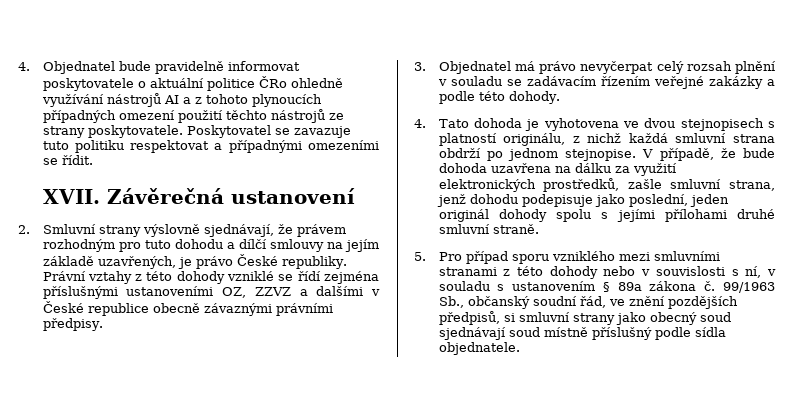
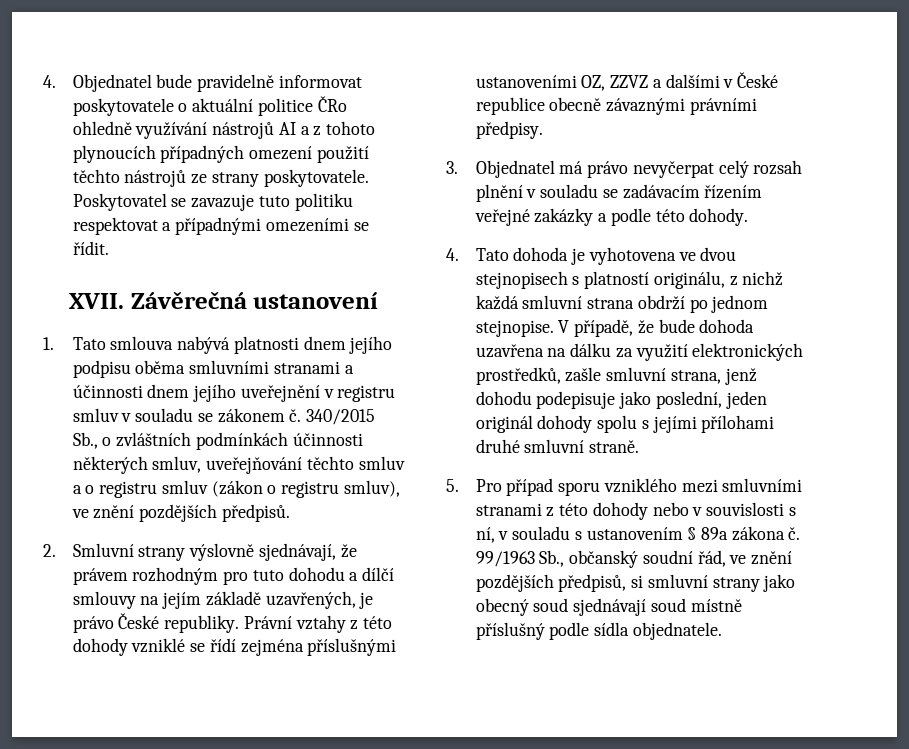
+ 1. Tato smlouva nabývá platnosti dnem jejího podpisu oběma smluvními stranami a účinnosti dnem jejího uveřejnění v registru smluv v souladu se zákonem č. 340/2015 Sb., o zvláštních podmínkách účinnosti některých smluv, uveřejňování těchto smluv a o registru smluv (zákon o registru smluv), ve znění pozdějších předpisů.

